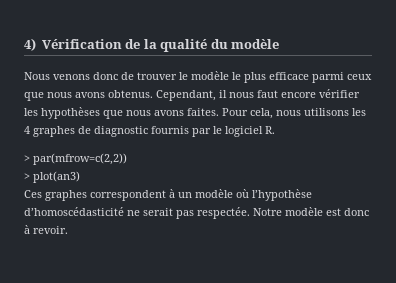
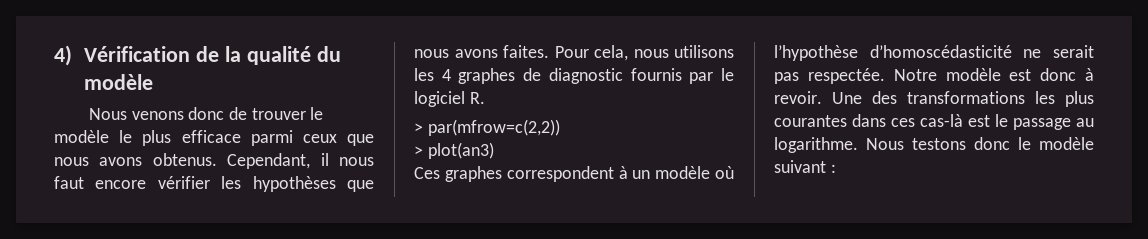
+ Une des transformations les plus courantes dans ces cas-là est le passage au logarithme. Nous testons donc le modèle suivant :

